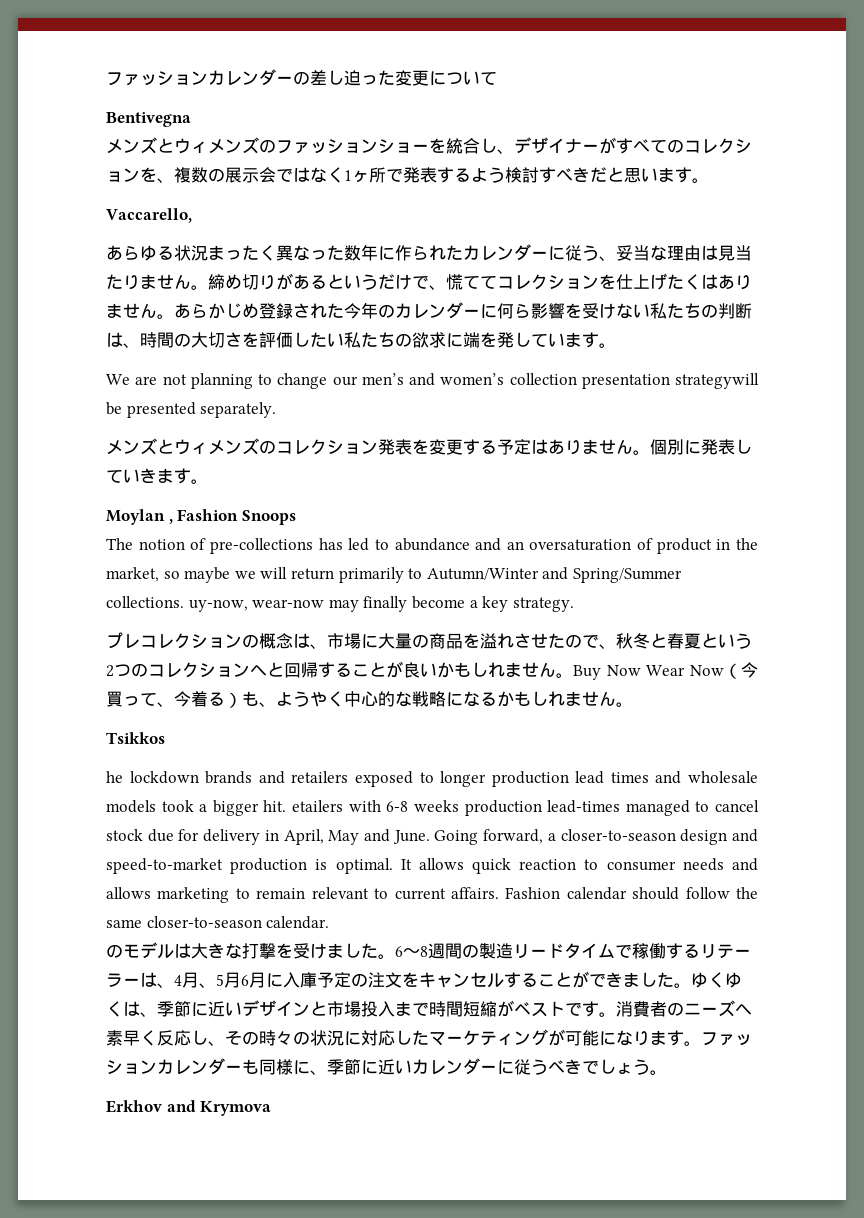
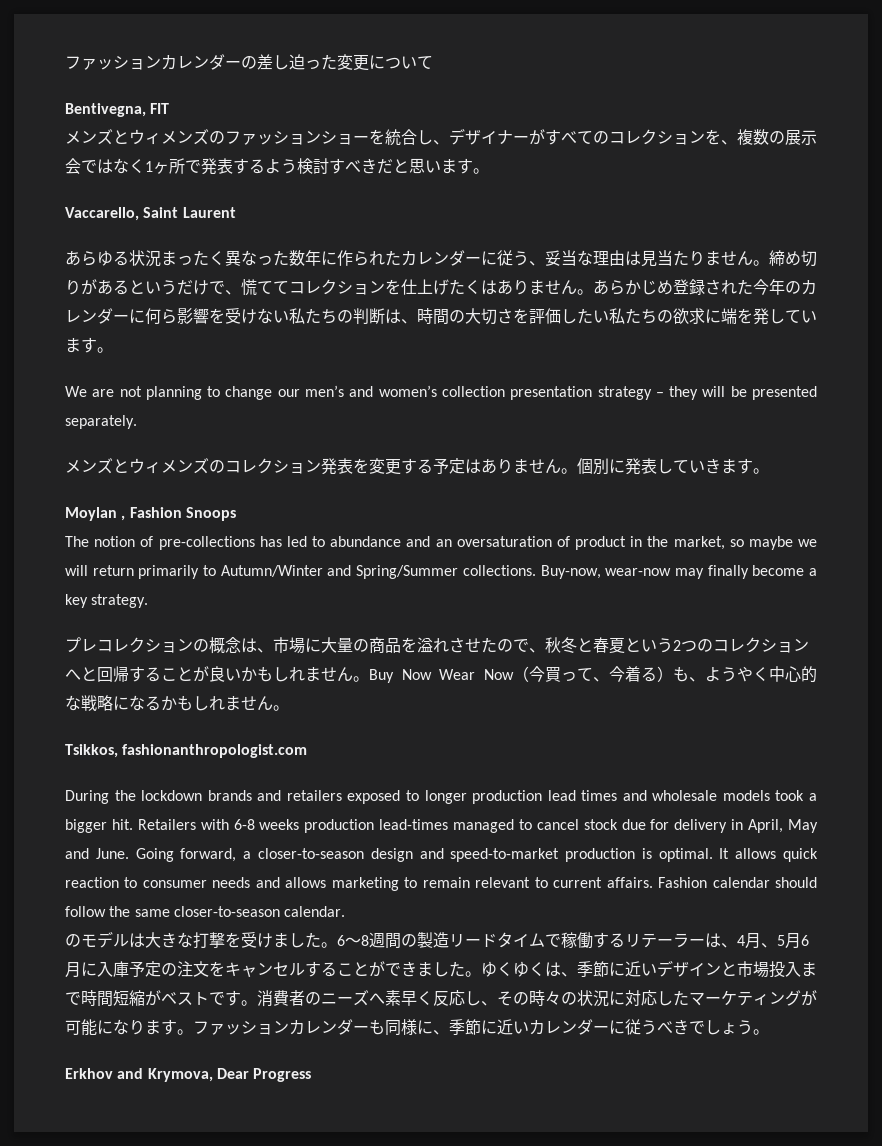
- Bentivegna
+ Bentivegna, FIT
- Vaccarello,
+ Vaccarello, Saint Laurent
- We are not planning to change our men’s and women’s collection presentation strategywill be presented separately.
+ We are not planning to change our men’s and women’s collection presentation strategy – they will be presented separately.
- The notion of pre-collections has led to abundance and an oversaturation of product in the market, so maybe we will return primarily to Autumn/Winter and Spring/Summer collections. uy-now, wear-now may finally become a key strategy.
+ The notion of pre-collections has led to abundance and an oversaturation of product in the market, so maybe we will return primarily to Autumn/Winter and Spring/Summer collections. Buy-now, wear-now may finally become a key strategy.
- Tsikkos
- he lockdown brands and retailers exposed to longer production lead times and wholesale models took a bigger hit. etailers with 6-8 weeks production lead-times managed to cancel stock due for delivery in April, May and June.
+ Tsikkos, fashionanthropologist.com
+ During the lockdown brands and retailers exposed to longer production lead times and wholesale models took a bigger hit. Retailers with 6-8 weeks production lead-times managed to cancel stock due for delivery in April, May and June.
- Erkhov and Krymova
+ Erkhov and Krymova, Dear Progress

